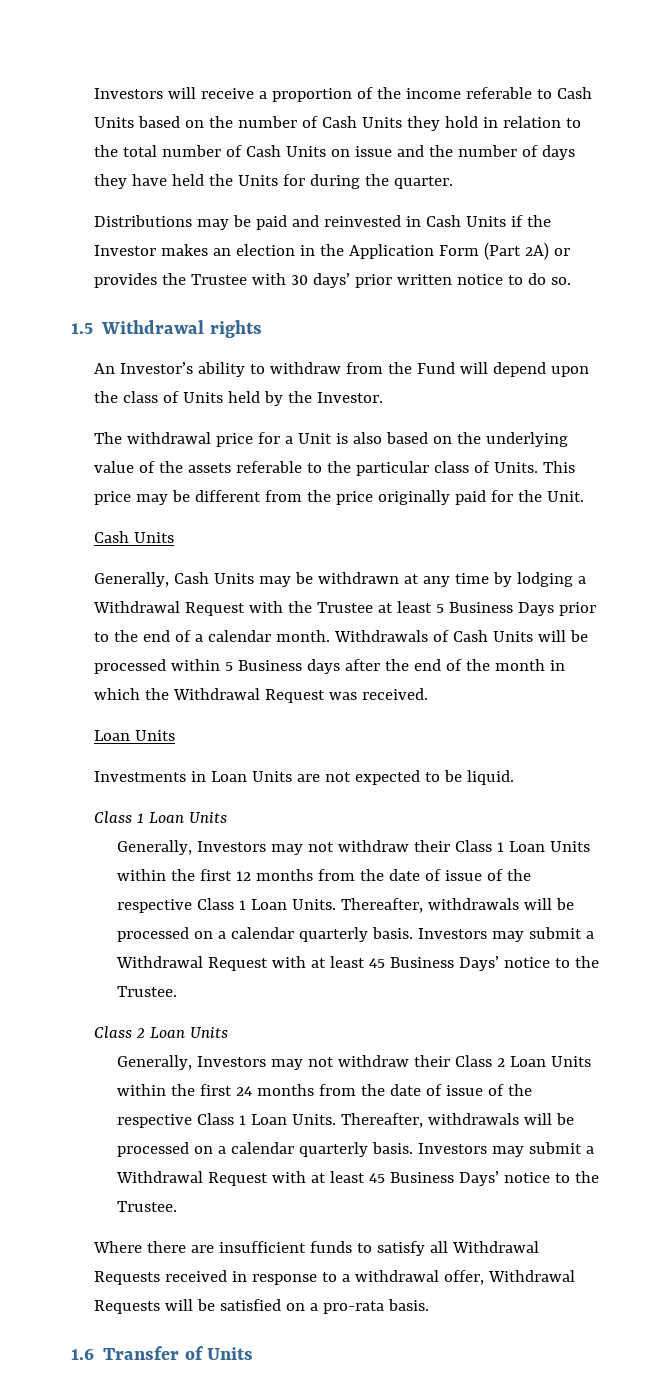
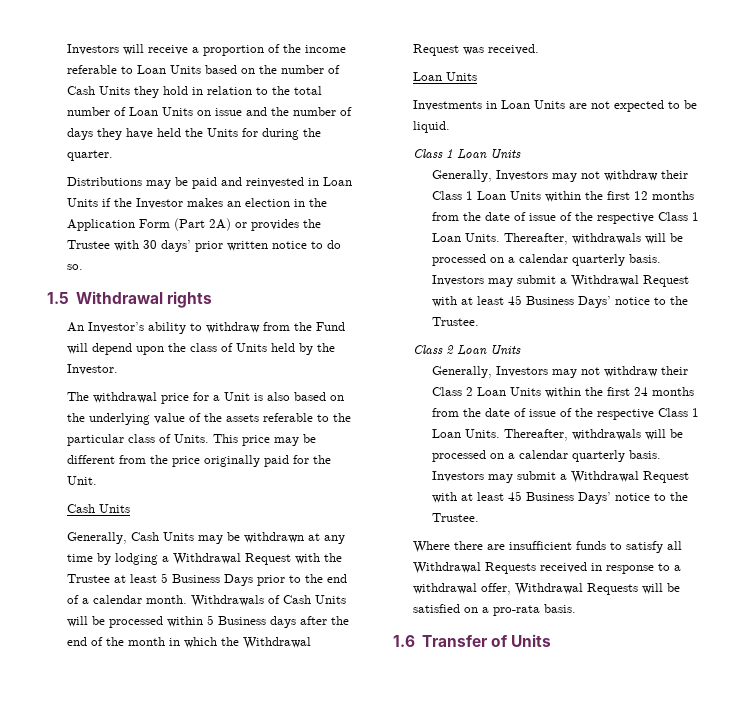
- Investors will receive a proportion of the income referable to Cash Units based on the number of Cash Units they hold in relation to the total number of Cash Units on issue and the number of days they have held the Units for during the quarter.
+ Investors will receive a proportion of the income referable to Loan Units based on the number of Cash Units they hold in relation to the total number of Loan Units on issue and the number of days they have held the Units for during the quarter.
- Distributions may be paid and reinvested in Cash Units if the Investor makes an election in the Application Form (Part 2A) or provides the Trustee with 30 days’ prior written notice to do so.
+ Distributions may be paid and reinvested in Loan Units if the Investor makes an election in the Application Form (Part 2A) or provides the Trustee with 30 days’ prior written notice to do so.

